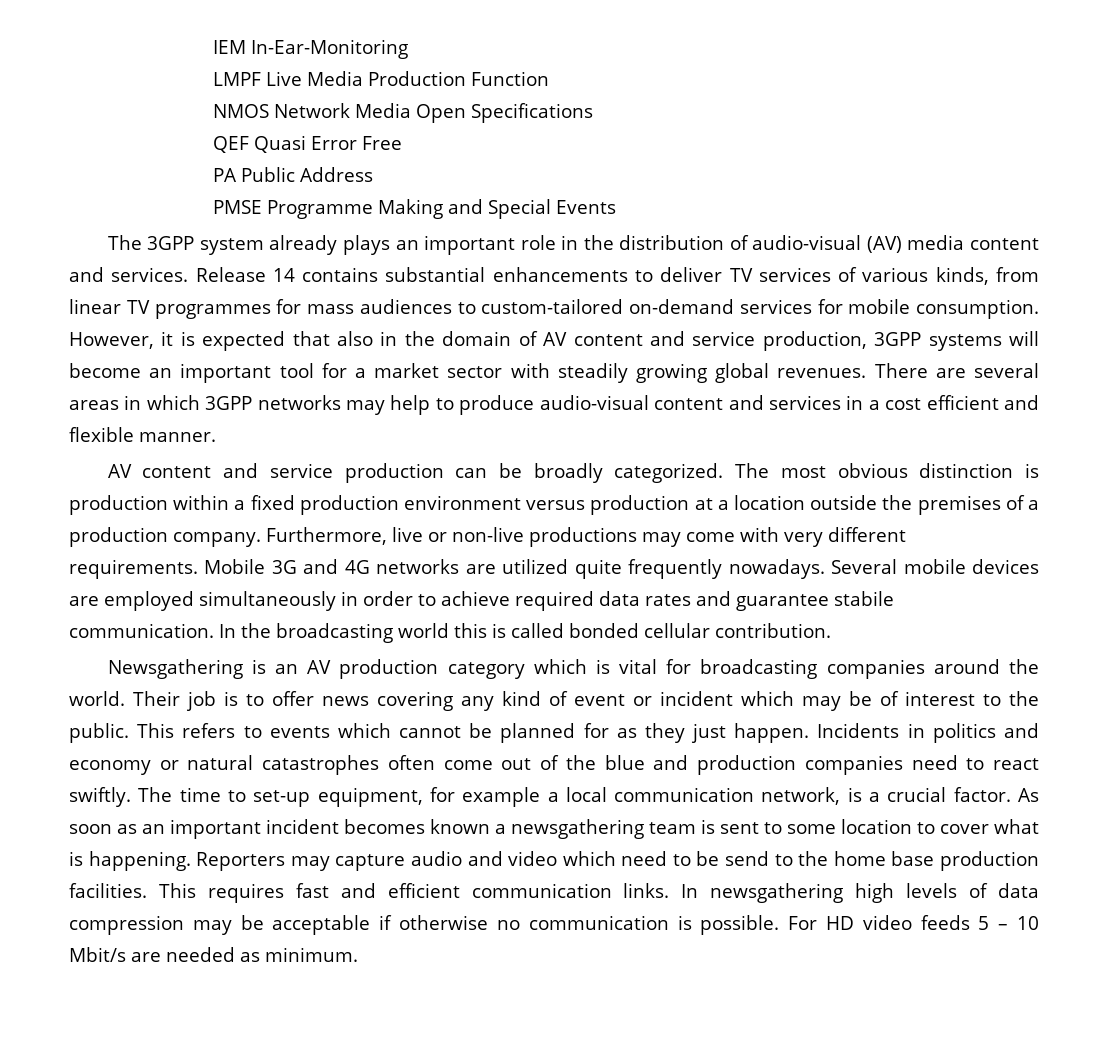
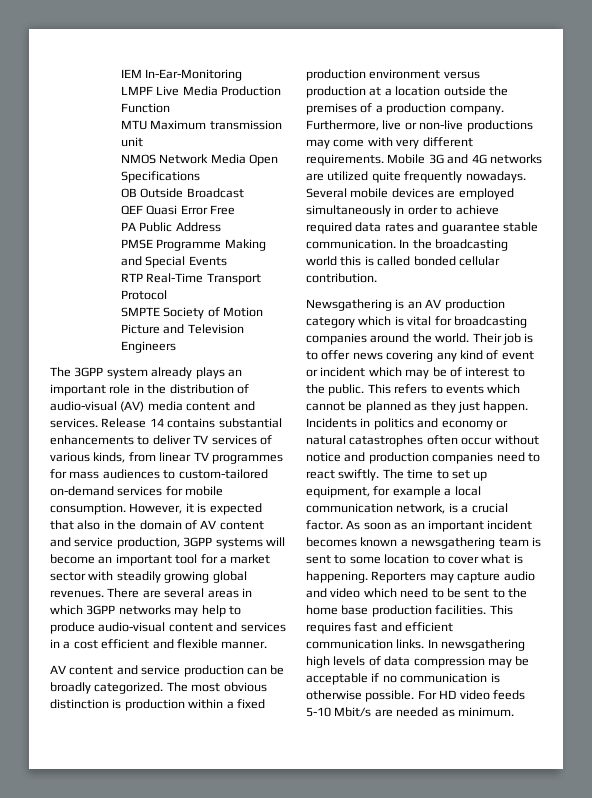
+ MTU Maximum transmission unit
+ OB Outside Broadcast
+ RTP Real-Time Transport Protocol
+ SMPTE Society of Motion Picture and Television Engineers
- Several mobile devices are employed simultaneously in order to achieve required data rates and guarantee stabile communication.
+ Several mobile devices are employed simultaneously in order to achieve required data rates and guarantee stable communication.
- This refers to events which cannot be planned for as they just happen.
+ This refers to events which cannot be planned as they just happen.
- Incidents in politics and economy or natural catastrophes often come out of the blue and production companies need to react swiftly.
+ Incidents in politics and economy or natural catastrophes often occur without notice and production companies need to react swiftly.
- The time to set-up equipment, for example a local communication network, is a crucial factor.
+ The time to set up equipment, for example a local communication network, is a crucial factor.
- Reporters may capture audio and video which need to be send to the home base production facilities.
+ Reporters may capture audio and video which need to be sent to the home base production facilities.
- In newsgathering high levels of data compression may be acceptable if otherwise no communication is possible.
+ In newsgathering high levels of data compression may be acceptable if no communication is otherwise possible.
- For HD video feeds 5 – 10 Mbit/s are needed as minimum.
+ For HD video feeds 5-10 Mbit/s are needed as minimum.

